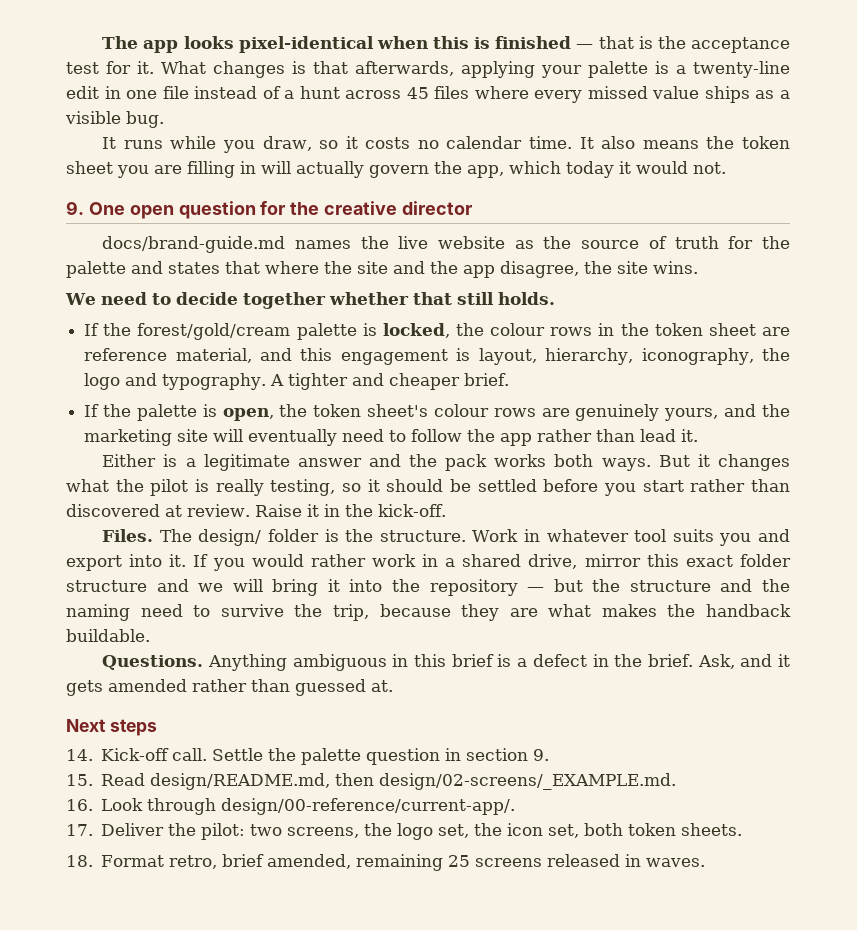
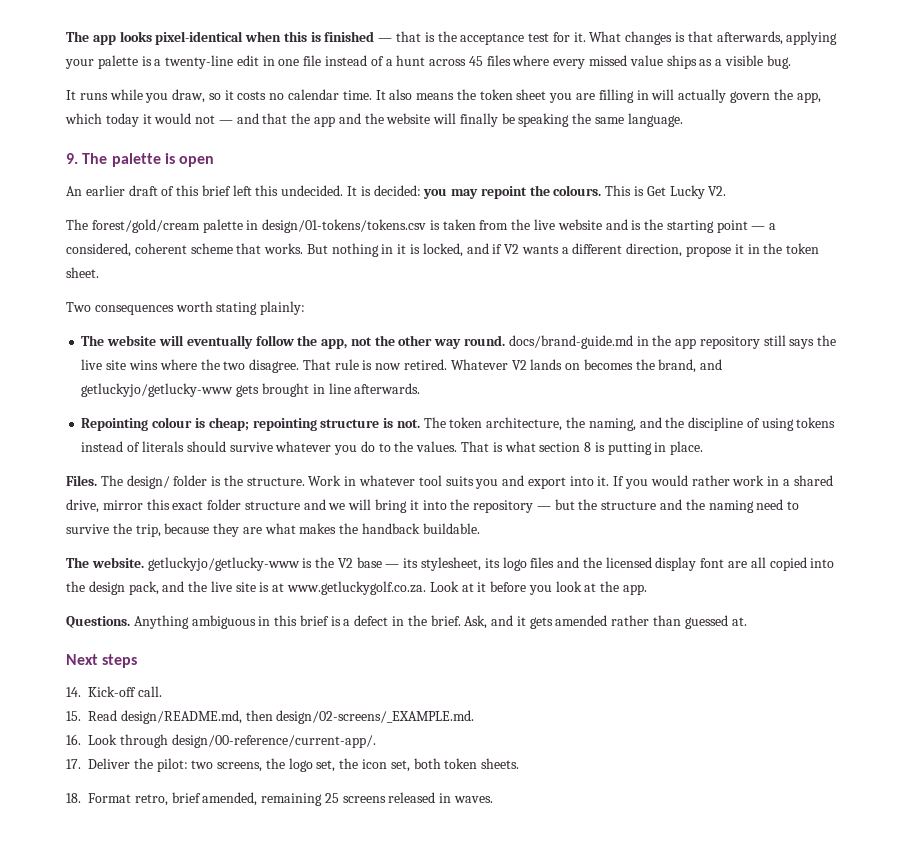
- It also means the token sheet you are filling in will actually govern the app, which today it would not.
- 9. One open question for the creative director
- docs/brand-guide.md names the live website as the source of truth for the palette and states that where the site and the app disagree, the site wins.
- We need to decide together whether that still holds.
- If the forest/gold/cream palette is locked, the colour rows in the token sheet are reference material, and this engagement is layout, hierarchy, iconography, the logo and typography. A tighter and cheaper brief.
- If the palette is open, the token sheet's colour rows are genuinely yours, and the marketing site will eventually need to follow the app rather than lead it.
- Either is a legitimate answer and the pack works both ways. But it changes what the pilot is really testing, so it should be settled before you start rather than discovered at review. Raise it in the kick-off.
+ It also means the token sheet you are filling in will actually govern the app, which today it would not — and that the app and the website will finally be speaking the same language.
+ 9. The palette is open
+ An earlier draft of this brief left this undecided. It is decided: you may repoint the colours. This is Get Lucky V2.
+ The forest/gold/cream palette in design/01-tokens/tokens.csv is taken from the live website and is the starting point — a considered, coherent scheme that works. But nothing in it is locked, and if V2 wants a different direction, propose it in the token sheet.
+ Two consequences worth stating plainly:
+ The website will eventually follow the app, not the other way round. docs/brand-guide.md in the app repository still says the live site wins where the two disagree. That rule is now retired. Whatever V2 lands on becomes the brand, and getluckyjo/getlucky-www gets brought in line afterwards.
+ Repointing colour is cheap; repointing structure is not. The token architecture, the naming, and the discipline of using tokens instead of literals should survive whatever you do to the values. That is what section 8 is putting in place.
+ The website. getluckyjo/getlucky-www is the V2 base — its stylesheet, its logo files and the licensed display font are all copied into the design pack, and the live site is at www.getluckygolf.co.za. Look at it before you look at the app.
- Settle the palette question in section 9.

